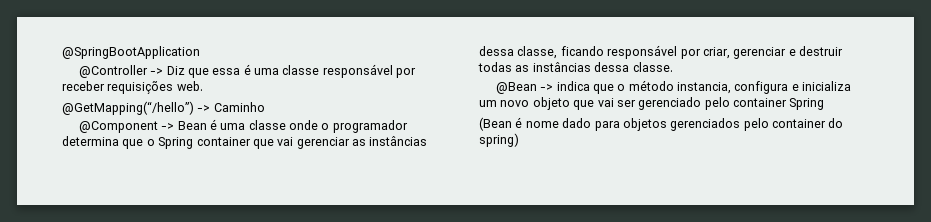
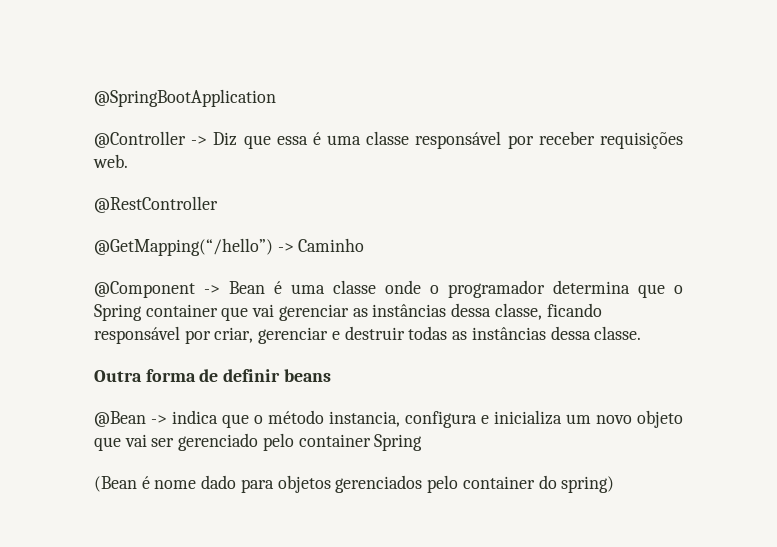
+ @RestController
+ Outra forma de definir beans

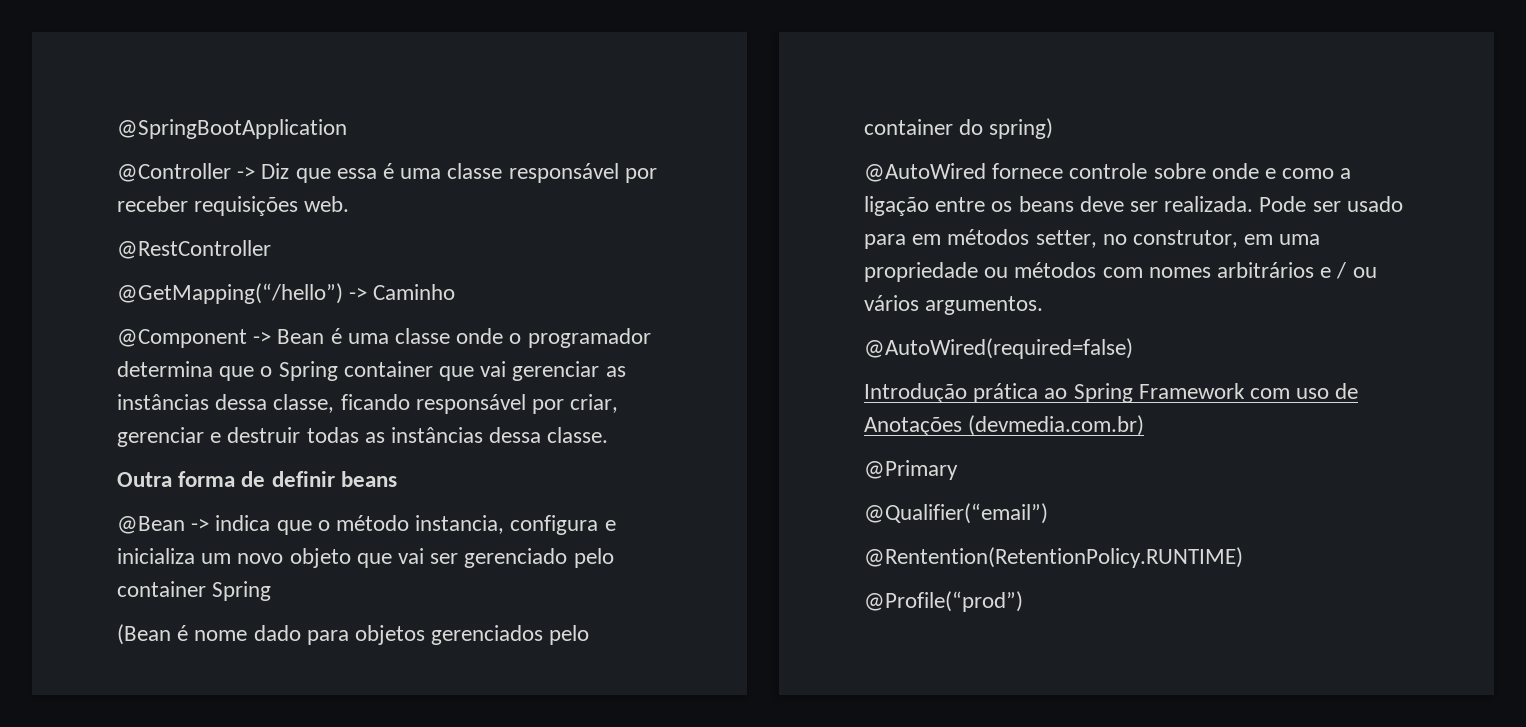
+ @AutoWired fornece controle sobre onde e como a ligação entre os beans deve ser realizada. Pode ser usado para em métodos setter, no construtor, em uma propriedade ou métodos com nomes arbitrários e / ou vários argumentos.
+ @AutoWired(required=false)
+ Introdução prática ao Spring Framework com uso de Anotações (devmedia.com.br)
+ @Primary
+ @Qualifier(“email”)
+ @Rentention(RetentionPolicy.RUNTIME)
+ @Profile(“prod”)

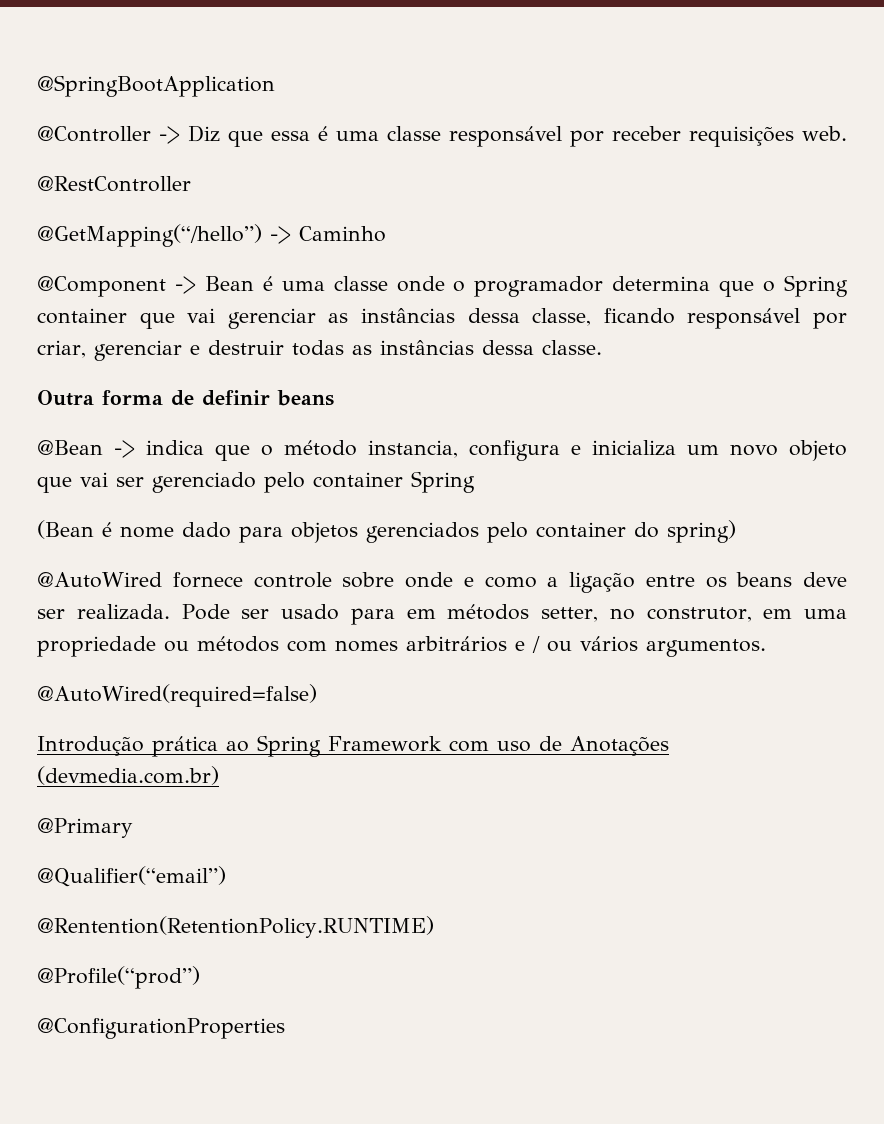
+ @ConfigurationProperties

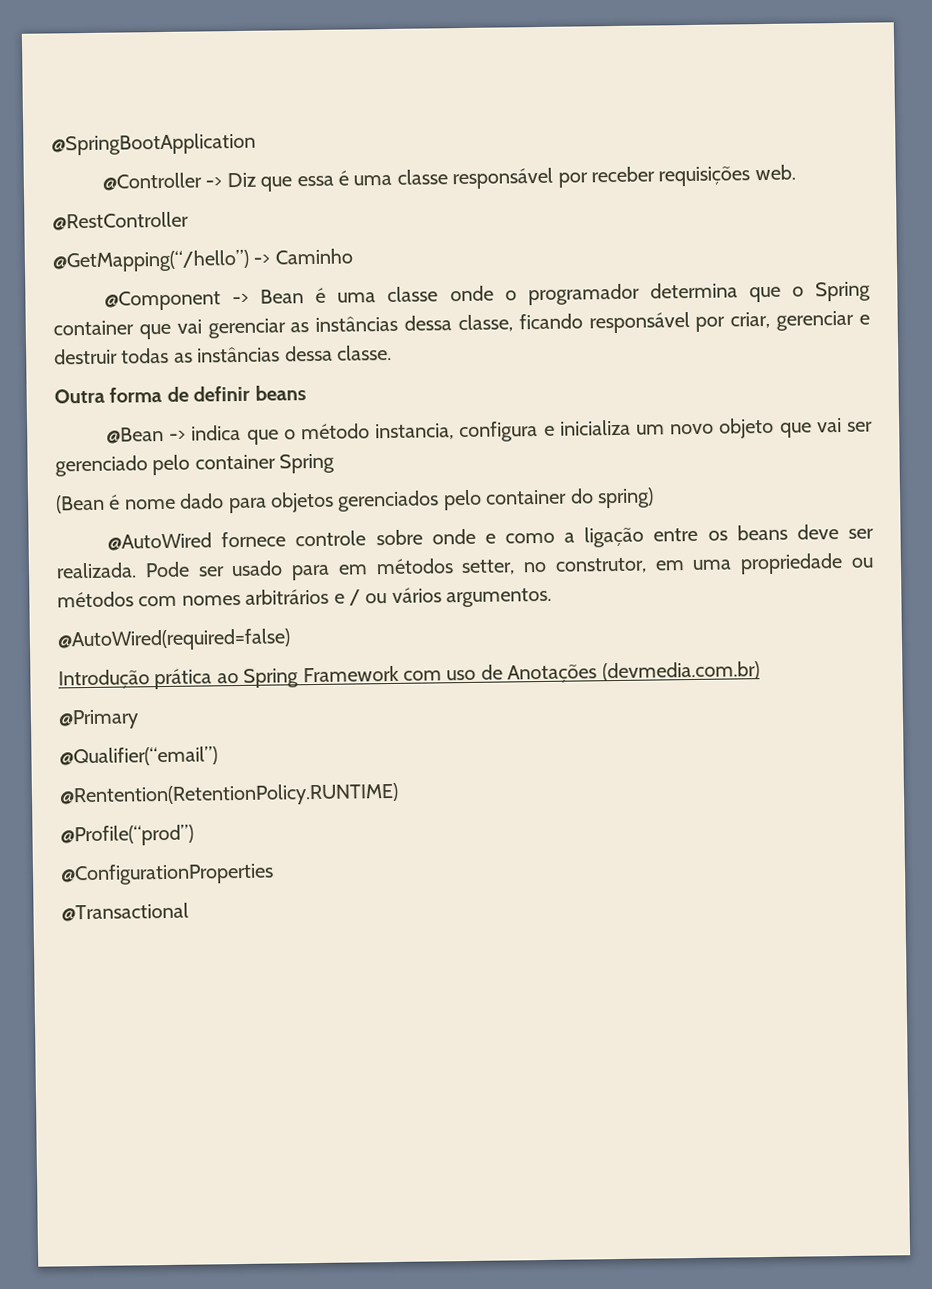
+ @Transactional

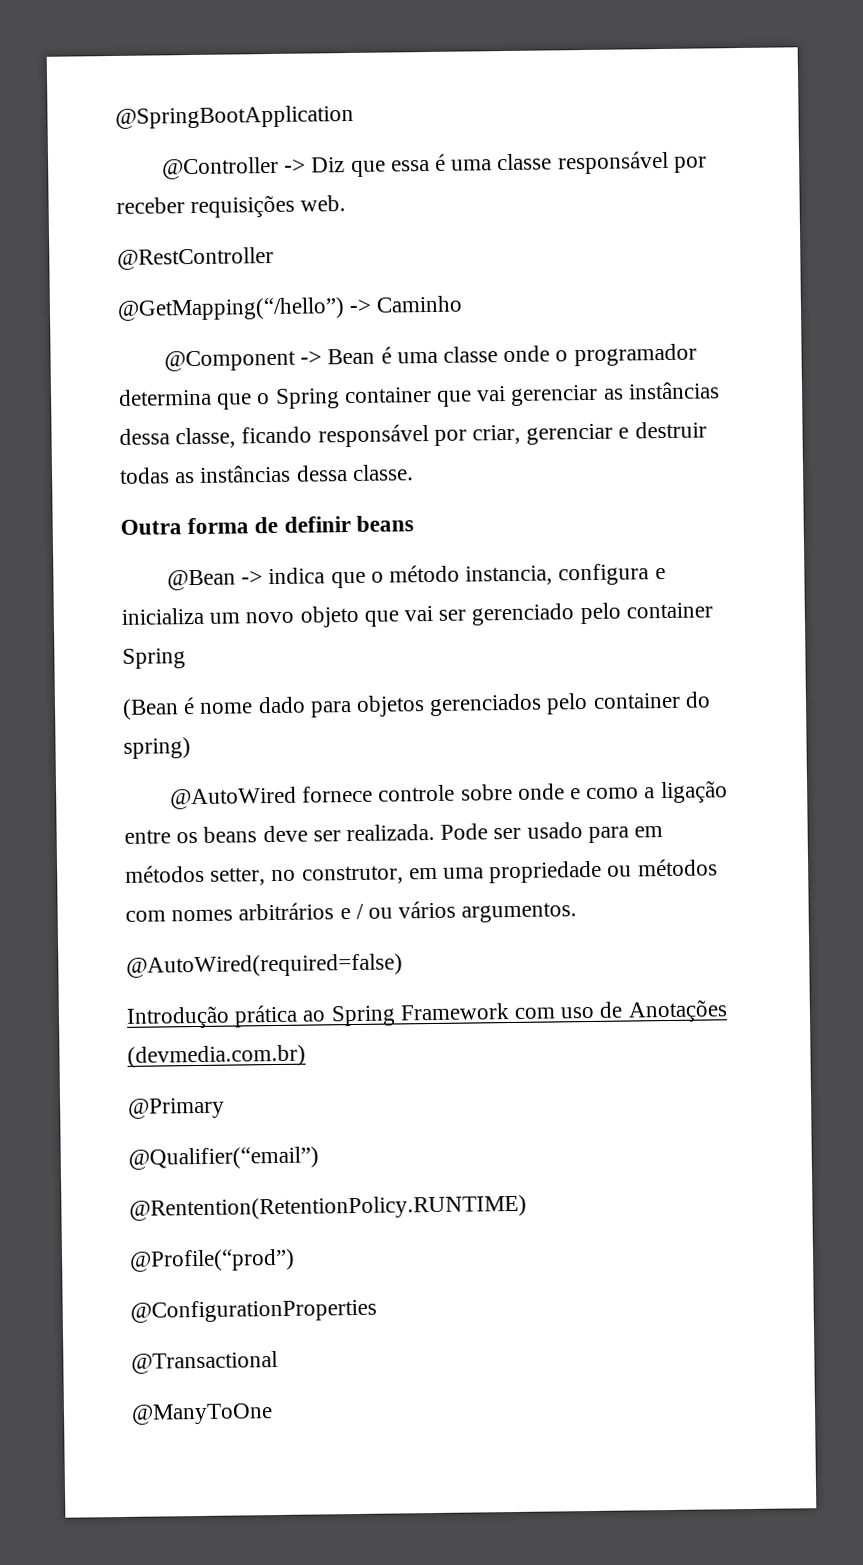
+ @ManyToOne

